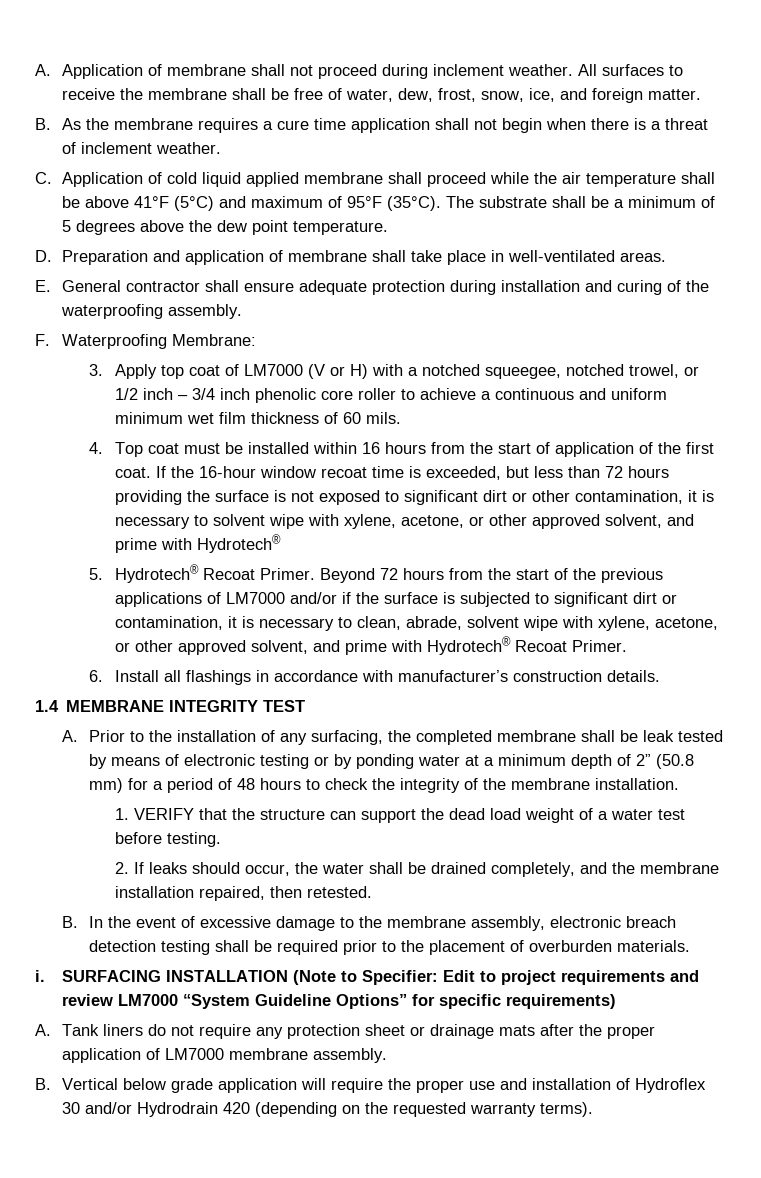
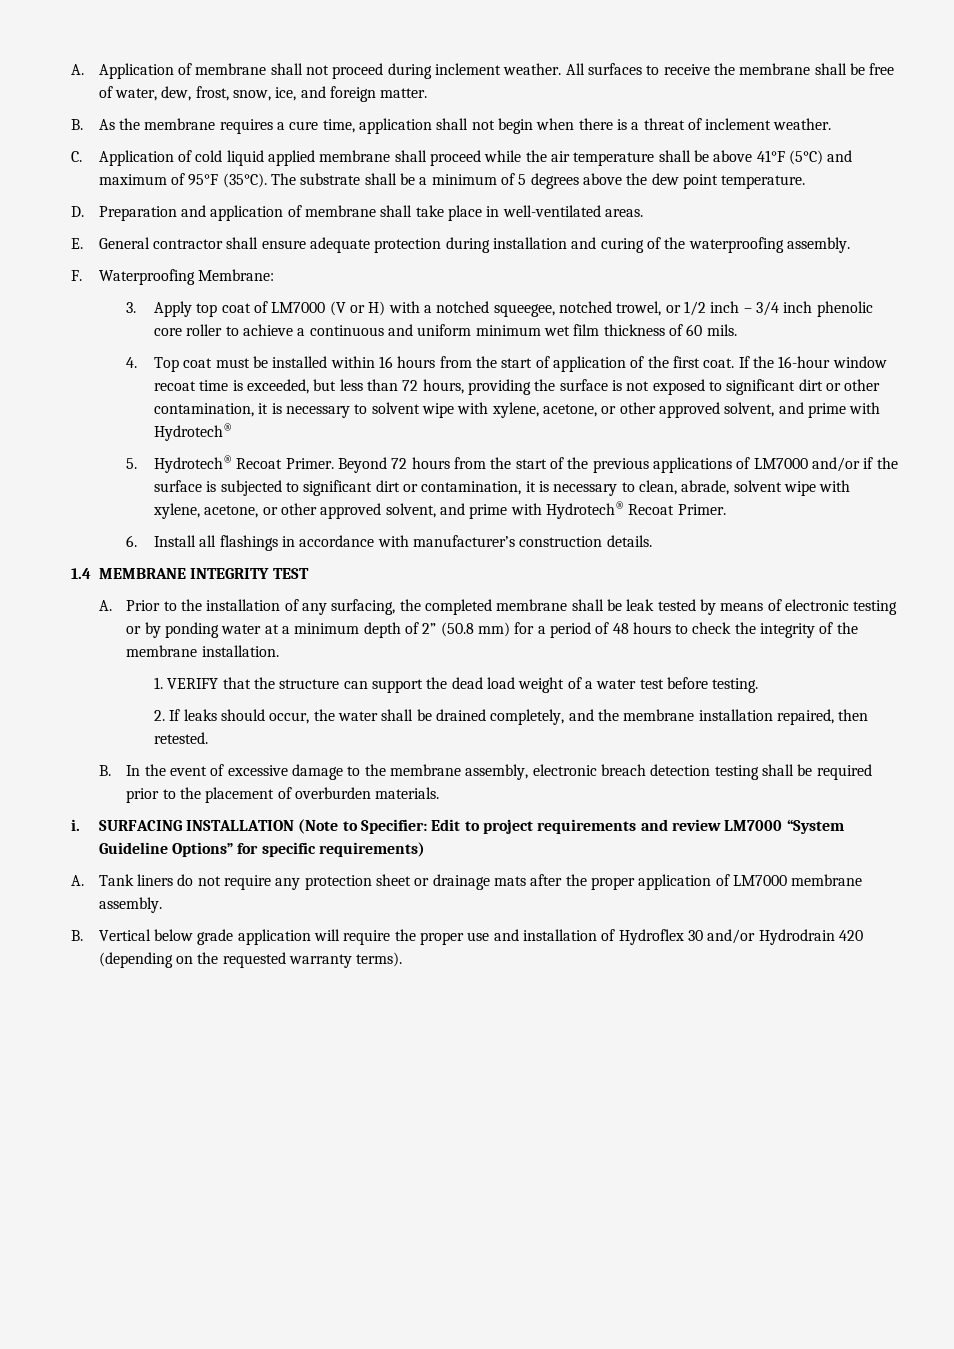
- B. As the membrane requires a cure time application shall not begin when there is a threat of inclement weather.
+ B. As the membrane requires a cure time, application shall not begin when there is a threat of inclement weather.
- If the 16-hour window recoat time is exceeded, but less than 72 hours providing the surface is not exposed to significant dirt or other contamination, it is necessary to solvent wipe with xylene, acetone, or other approved solvent, and prime with Hydrotech®
+ If the 16-hour window recoat time is exceeded, but less than 72 hours, providing the surface is not exposed to significant dirt or other contamination, it is necessary to solvent wipe with xylene, acetone, or other approved solvent, and prime with Hydrotech®

